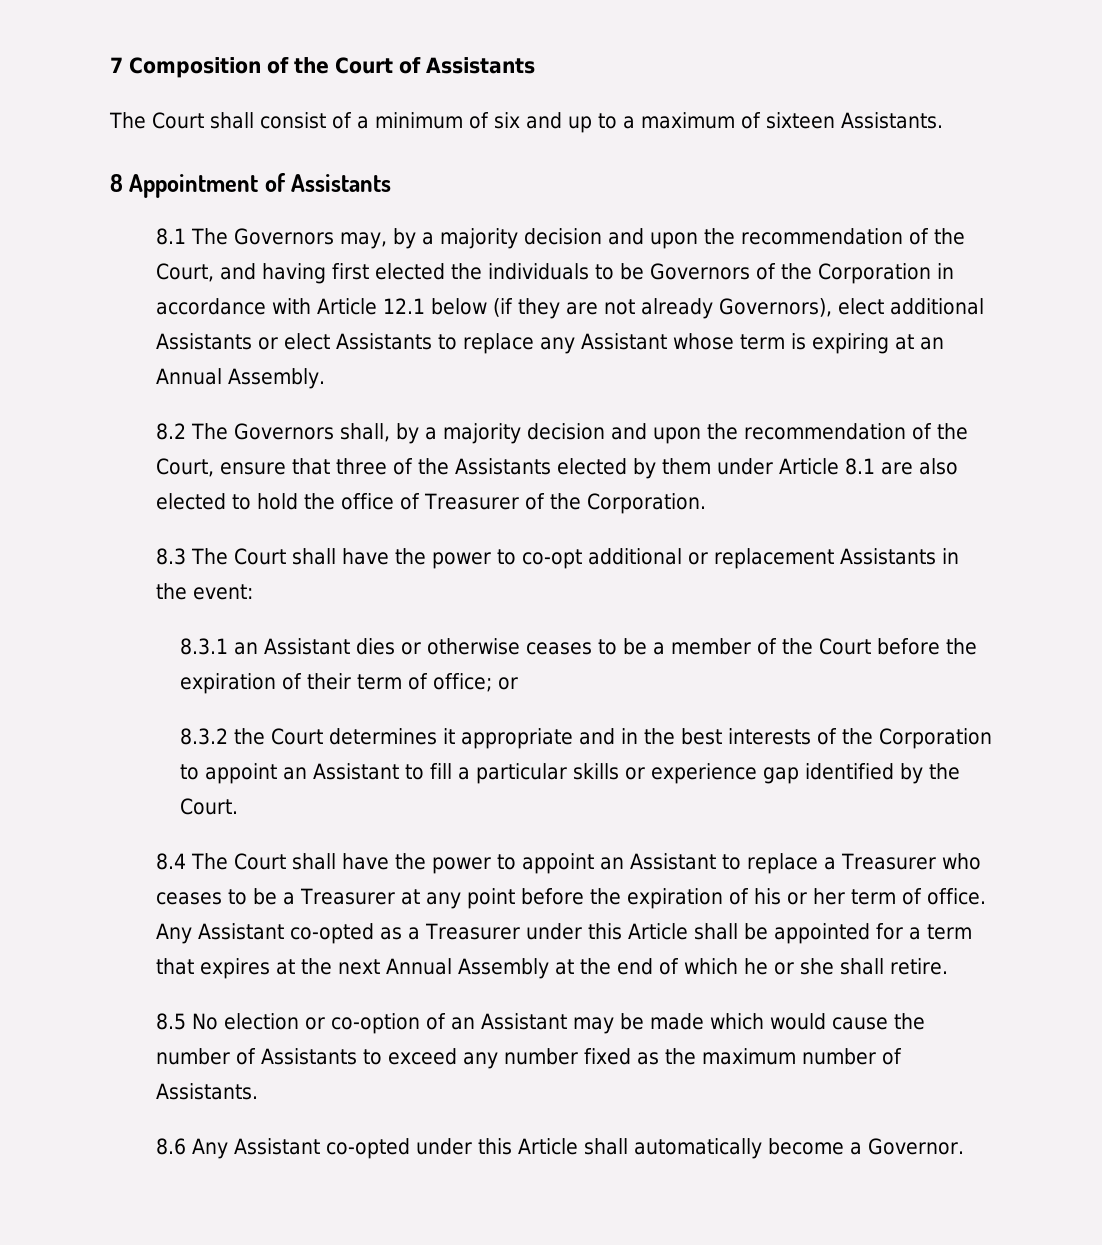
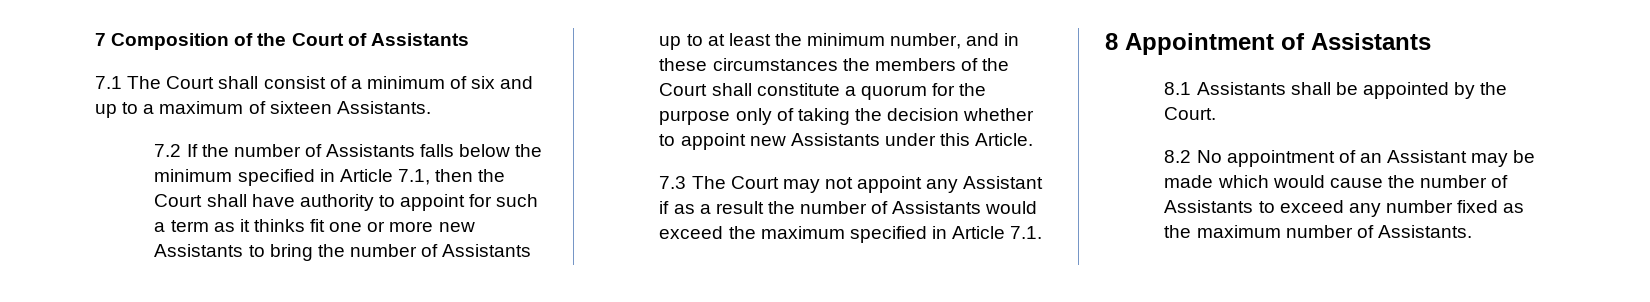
- The Court shall consist of a minimum of six and up to a maximum of sixteen Assistants.
+ 7.1 The Court shall consist of a minimum of six and up to a maximum of sixteen Assistants.
+ 7.2 If the number of Assistants falls below the minimum specified in Article 7.1, then the Court shall have authority to appoint for such a term as it thinks fit one or more new Assistants to bring the number of Assistants up to at least the minimum number, and in these circumstances the members of the Court shall constitute a quorum for the purpose only of taking the decision whether to appoint new Assistants under this Article.
+ 7.3 The Court may not appoint any Assistant if as a result the number of Assistants would exceed the maximum specified in Article 7.1.
- 8.1 The Governors may, by a majority decision and upon the recommendation of the Court, and having first elected the individuals to be Governors of the Corporation in accordance with Article 12.1 below (if they are not already Governors), elect additional Assistants or elect Assistants to replace any Assistant whose term is expiring at an Annual Assembly.
- 8.2 The Governors shall, by a majority decision and upon the recommendation of the Court, ensure that three of the Assistants elected by them under Article 8.1 are also elected to hold the office of Treasurer of the Corporation.
- 8.3 The Court shall have the power to co-opt additional or replacement Assistants in the event:
- 8.3.1 an Assistant dies or otherwise ceases to be a member of the Court before the expiration of their term of office; or
- 8.3.2 the Court determines it appropriate and in the best interests of the Corporation to appoint an Assistant to fill a particular skills or experience gap identified by the Court.
- 8.4 The Court shall have the power to appoint an Assistant to replace a Treasurer who ceases to be a Treasurer at any point before the expiration of his or her term of office. Any Assistant co-opted as a Treasurer under this Article shall be appointed for a term that expires at the next Annual Assembly at the end of which he or she shall retire.
- 8.5 No election or co-option of an Assistant may be made which would cause the number of Assistants to exceed any number fixed as the maximum number of Assistants.
+ 8.1 Assistants shall be appointed by the Court.
+ 8.2 No appointment of an Assistant may be made which would cause the number of Assistants to exceed any number fixed as the maximum number of Assistants.
- 8.6 Any Assistant co-opted under this Article shall automatically become a Governor.

